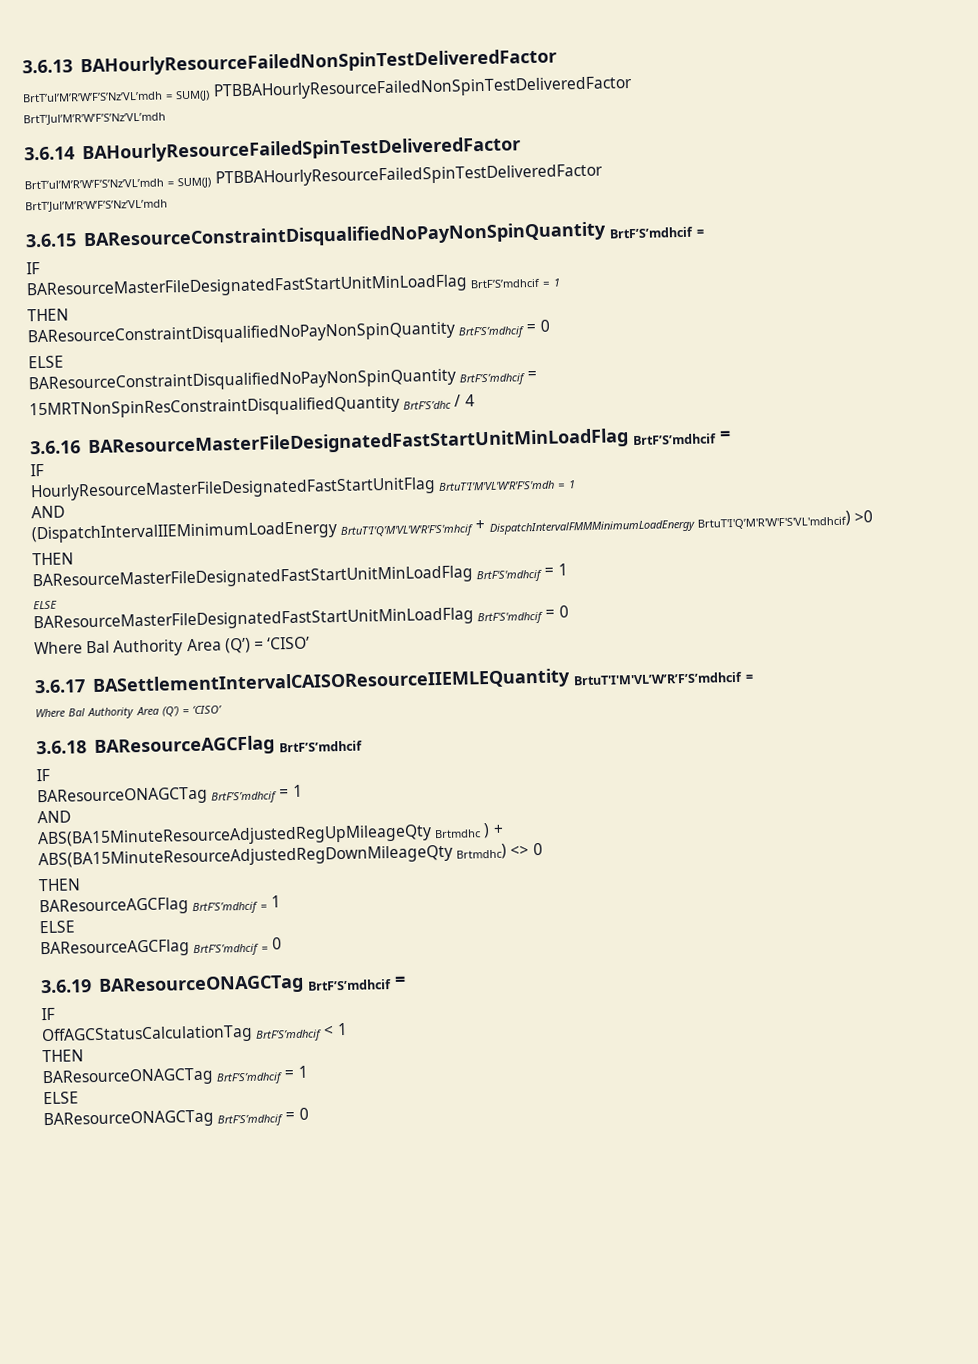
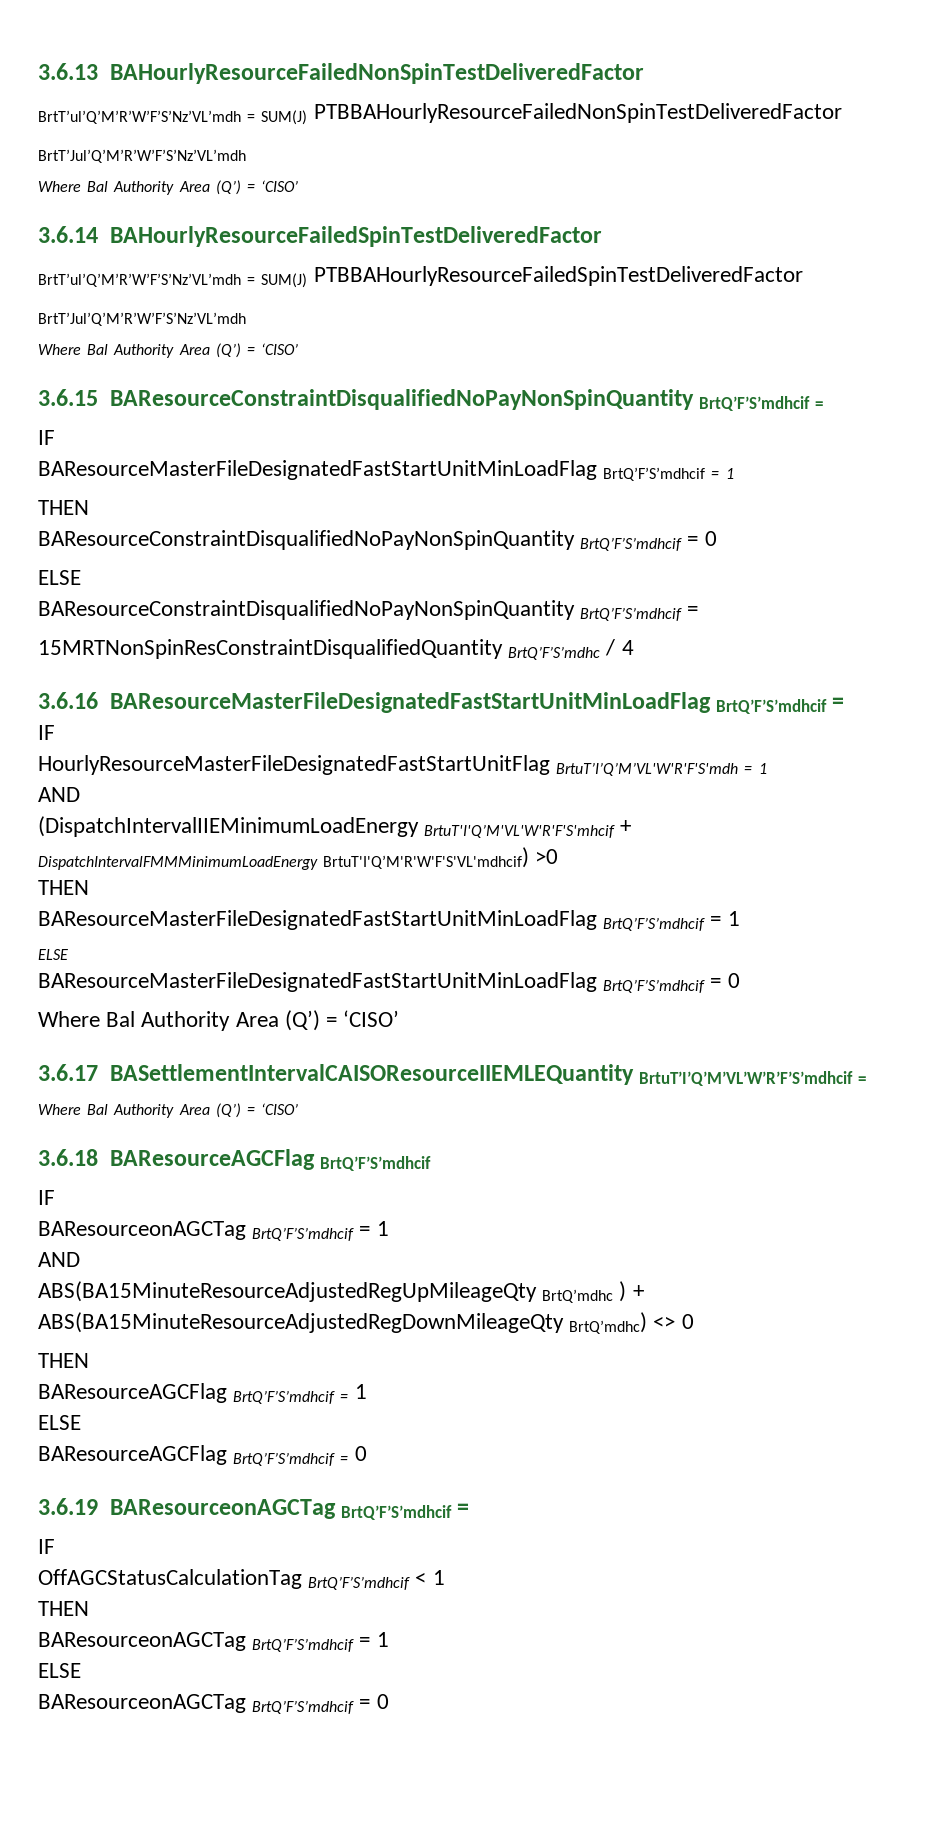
- BrtT’ul’M’R’W’F’S’Nz’VL’mdh = SUM(J) PTBBAHourlyResourceFailedNonSpinTestDeliveredFactor
- BrtT’Jul’M’R’W’F’S’Nz’VL’mdh
+ BrtT’ul’Q’M’R’W’F’S’Nz’VL’mdh = SUM(J) PTBBAHourlyResourceFailedNonSpinTestDeliveredFactor
+ BrtT’Jul’Q’M’R’W’F’S’Nz’VL’mdh
+ Where Bal Authority Area (Q’) = ‘CISO’
- BrtT’ul’M’R’W’F’S’Nz’VL’mdh = SUM(J) PTBBAHourlyResourceFailedSpinTestDeliveredFactor
- BrtT’Jul’M’R’W’F’S’Nz’VL’mdh
+ BrtT’ul’Q’M’R’W’F’S’Nz’VL’mdh = SUM(J) PTBBAHourlyResourceFailedSpinTestDeliveredFactor
+ BrtT’Jul’Q’M’R’W’F’S’Nz’VL’mdh
+ Where Bal Authority Area (Q’) = ‘CISO’
- 3.6.15 BAResourceConstraintDisqualifiedNoPayNonSpinQuantity BrtF’S’mdhcif =
+ 3.6.15 BAResourceConstraintDisqualifiedNoPayNonSpinQuantity BrtQ’F’S’mdhcif =
  IF
- BAResourceMasterFileDesignatedFastStartUnitMinLoadFlag BrtF’S’mdhcif = 1
+ BAResourceMasterFileDesignatedFastStartUnitMinLoadFlag BrtQ’F’S’mdhcif = 1
- BAResourceConstraintDisqualifiedNoPayNonSpinQuantity BrtF’S’mdhcif = 0
+ BAResourceConstraintDisqualifiedNoPayNonSpinQuantity BrtQ’F’S’mdhcif = 0
  ELSE
- BAResourceConstraintDisqualifiedNoPayNonSpinQuantity BrtF’S’mdhcif =
+ BAResourceConstraintDisqualifiedNoPayNonSpinQuantity BrtQ’F’S’mdhcif =
- 15MRTNonSpinResConstraintDisqualifiedQuantity BrtF’S’dhc / 4
+ 15MRTNonSpinResConstraintDisqualifiedQuantity BrtQ’F’S’mdhc / 4
- 3.6.16 BAResourceMasterFileDesignatedFastStartUnitMinLoadFlag BrtF’S’mdhcif =
+ 3.6.16 BAResourceMasterFileDesignatedFastStartUnitMinLoadFlag BrtQ’F’S’mdhcif =
- HourlyResourceMasterFileDesignatedFastStartUnitFlag BrtuT'I'M'VL'W'R'F'S'mdh = 1
+ HourlyResourceMasterFileDesignatedFastStartUnitFlag BrtuT’I’Q’M’VL'W'R'F'S'mdh = 1
  (DispatchIntervalIIEMinimumLoadEnergy BrtuT'I'Q’M'VL'W'R'F'S'mhcif + DispatchIntervalFMMMinimumLoadEnergy BrtuT'I'Q’M'R'W'F'S'VL'mdhcif) >0
  THEN
- BAResourceMasterFileDesignatedFastStartUnitMinLoadFlag BrtF'S'mdhcif = 1
+ BAResourceMasterFileDesignatedFastStartUnitMinLoadFlag BrtQ’F’S’mdhcif = 1
- BAResourceMasterFileDesignatedFastStartUnitMinLoadFlag BrtF'S'mdhcif = 0
+ BAResourceMasterFileDesignatedFastStartUnitMinLoadFlag BrtQ’F’S’mdhcif = 0
- 3.6.17 BASettlementIntervalCAISOResourceIIEMLEQuantity BrtuT'I'M'VL’W’R’F’S’mdhcif =
+ 3.6.17 BASettlementIntervalCAISOResourceIIEMLEQuantity BrtuT’I’Q’M’VL’W’R’F’S’mdhcif =
- 3.6.18 BAResourceAGCFlag BrtF’S’mdhcif
+ 3.6.18 BAResourceAGCFlag BrtQ’F’S’mdhcif
  IF
- BAResourceONAGCTag BrtF’S’mdhcif = 1
+ BAResourceonAGCTag BrtQ’F’S’mdhcif = 1
- ABS(BA15MinuteResourceAdjustedRegUpMileageQty Brtmdhc ) + ABS(BA15MinuteResourceAdjustedRegDownMileageQty Brtmdhc) <> 0
+ ABS(BA15MinuteResourceAdjustedRegUpMileageQty BrtQ’mdhc ) + ABS(BA15MinuteResourceAdjustedRegDownMileageQty BrtQ’mdhc) <> 0
- BAResourceAGCFlag BrtF’S’mdhcif = 1
+ BAResourceAGCFlag BrtQ’F’S’mdhcif = 1
- BAResourceAGCFlag BrtF’S’mdhcif = 0
+ BAResourceAGCFlag BrtQ’F’S’mdhcif = 0
- 3.6.19 BAResourceONAGCTag BrtF’S’mdhcif =
+ 3.6.19 BAResourceonAGCTag BrtQ’F’S’mdhcif =
- OffAGCStatusCalculationTag BrtF’S’mdhcif < 1
+ OffAGCStatusCalculationTag BrtQ’F’S’mdhcif < 1
  THEN
- BAResourceONAGCTag BrtF’S’mdhcif = 1
+ BAResourceonAGCTag BrtQ’F’S’mdhcif = 1
  ELSE
- BAResourceONAGCTag BrtF’S’mdhcif = 0
+ BAResourceonAGCTag BrtQ’F’S’mdhcif = 0

